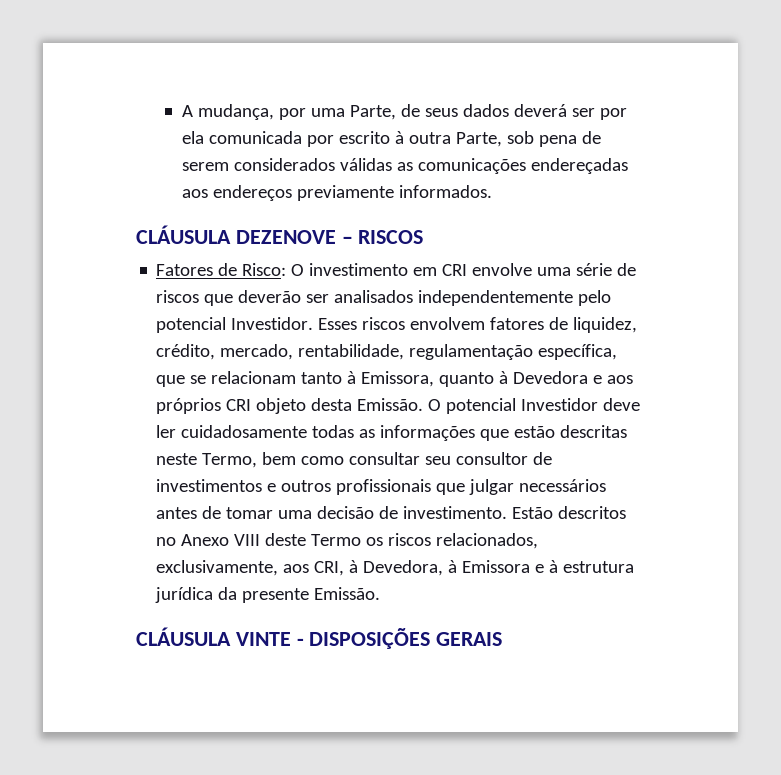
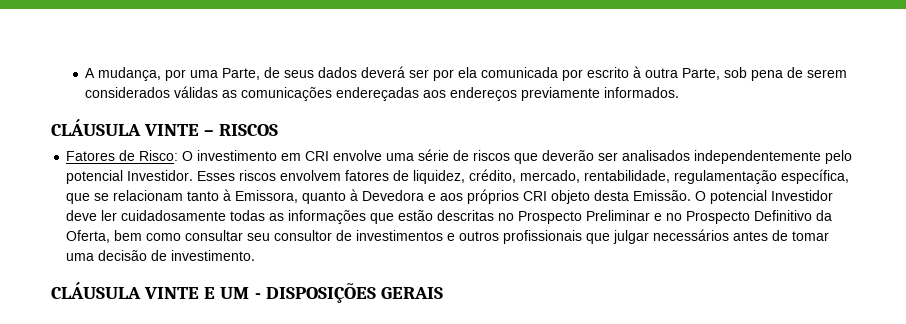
- CLÁUSULA DEZENOVE – RISCOS
+ CLÁUSULA VINTE – RISCOS
- O potencial Investidor deve ler cuidadosamente todas as informações que estão descritas neste Termo, bem como consultar seu consultor de investimentos e outros profissionais que julgar necessários antes de tomar uma decisão de investimento. Estão descritos no Anexo VIII deste Termo os riscos relacionados, exclusivamente, aos CRI, à Devedora, à Emissora e à estrutura jurídica da presente Emissão.
- CLÁUSULA VINTE - DISPOSIÇÕES GERAIS
+ O potencial Investidor deve ler cuidadosamente todas as informações que estão descritas no Prospecto Preliminar e no Prospecto Definitivo da Oferta, bem como consultar seu consultor de investimentos e outros profissionais que julgar necessários antes de tomar uma decisão de investimento.
+ CLÁUSULA VINTE E UM - DISPOSIÇÕES GERAIS

